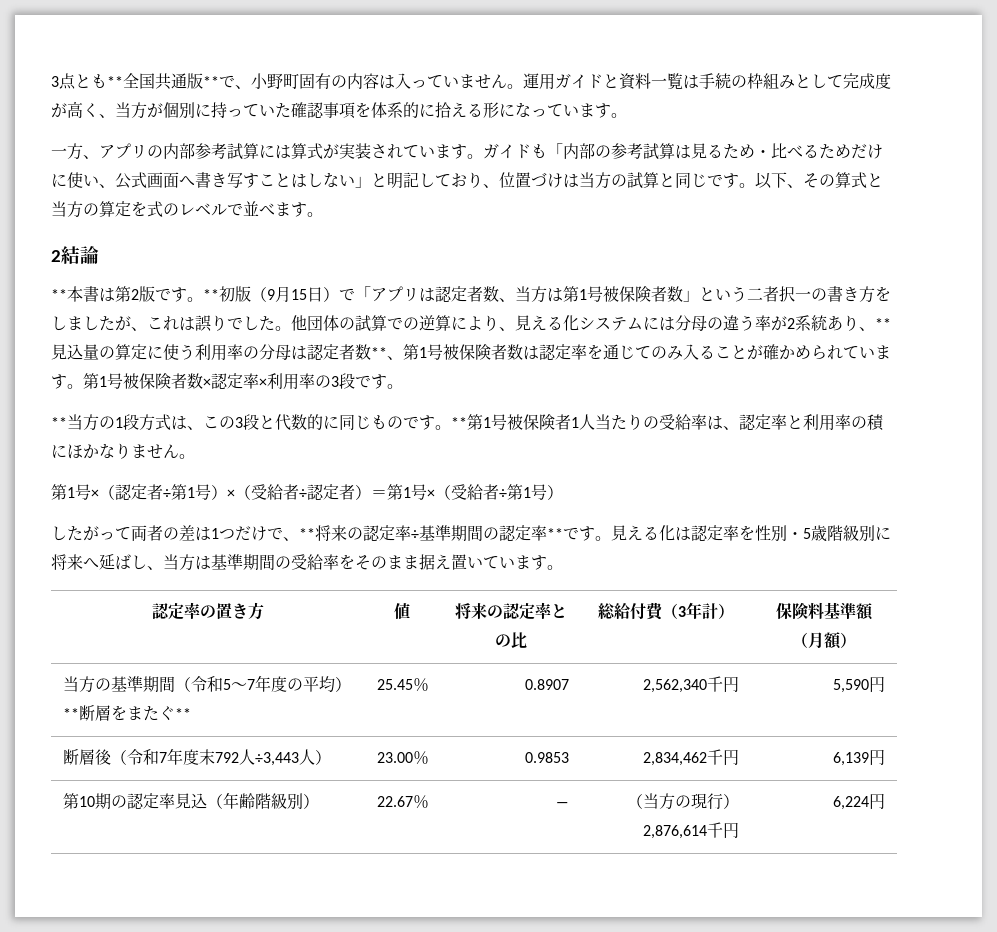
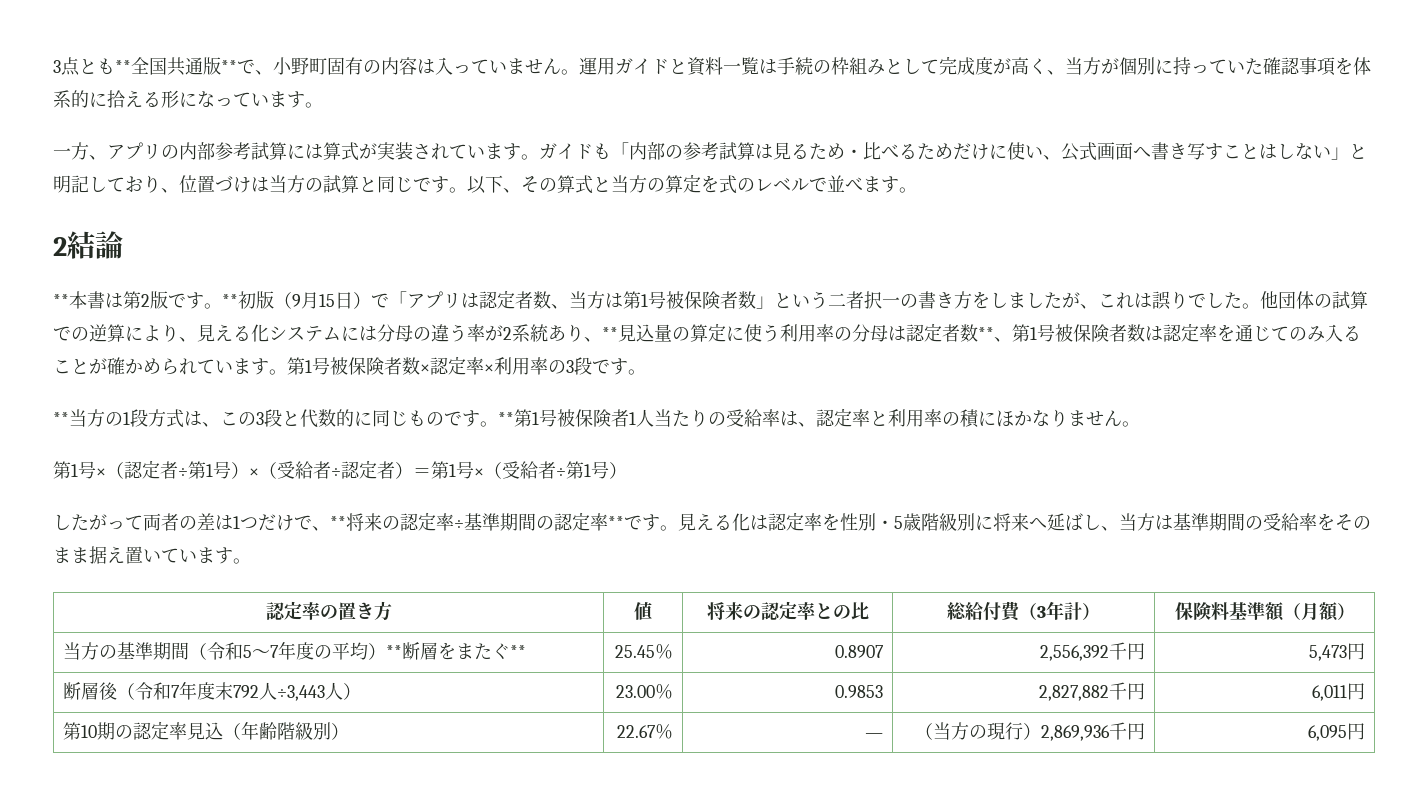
- 当方の基準期間（令和5〜7年度の平均）**断層をまたぐ** | 25.45％ | 0.8907 | 2,562,340千円 | 5,590円
+ 当方の基準期間（令和5〜7年度の平均）**断層をまたぐ** | 25.45％ | 0.8907 | 2,556,392千円 | 5,473円
- 断層後（令和7年度末792人÷3,443人） | 23.00％ | 0.9853 | 2,834,462千円 | 6,139円
+ 断層後（令和7年度末792人÷3,443人） | 23.00％ | 0.9853 | 2,827,882千円 | 6,011円
- 第10期の認定率見込（年齢階級別） | 22.67％ | ― | （当方の現行）2,876,614千円 | 6,224円
+ 第10期の認定率見込（年齢階級別） | 22.67％ | ― | （当方の現行）2,869,936千円 | 6,095円

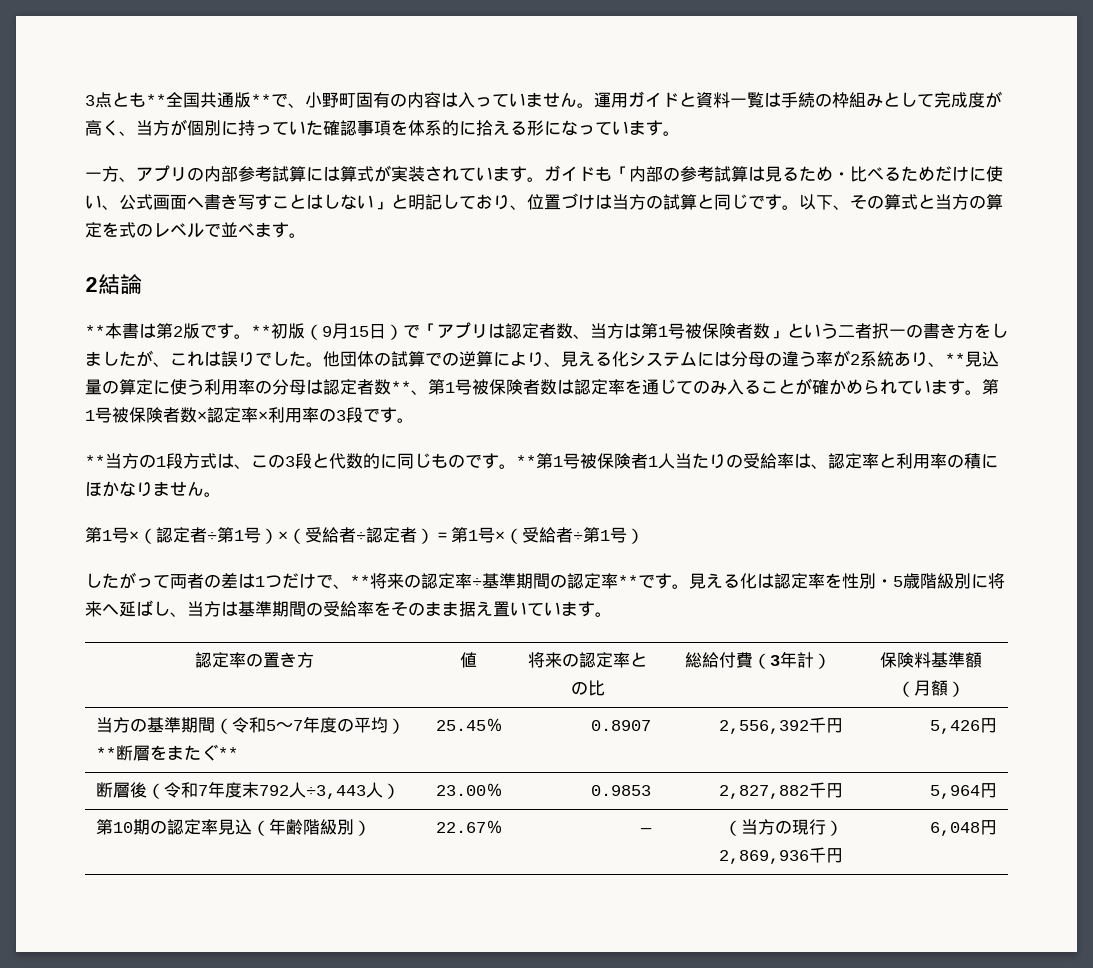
- 当方の基準期間（令和5〜7年度の平均）**断層をまたぐ** | 25.45％ | 0.8907 | 2,556,392千円 | 5,473円
+ 当方の基準期間（令和5〜7年度の平均）**断層をまたぐ** | 25.45％ | 0.8907 | 2,556,392千円 | 5,426円
- 断層後（令和7年度末792人÷3,443人） | 23.00％ | 0.9853 | 2,827,882千円 | 6,011円
+ 断層後（令和7年度末792人÷3,443人） | 23.00％ | 0.9853 | 2,827,882千円 | 5,964円
- 第10期の認定率見込（年齢階級別） | 22.67％ | ― | （当方の現行）2,869,936千円 | 6,095円
+ 第10期の認定率見込（年齢階級別） | 22.67％ | ― | （当方の現行）2,869,936千円 | 6,048円

